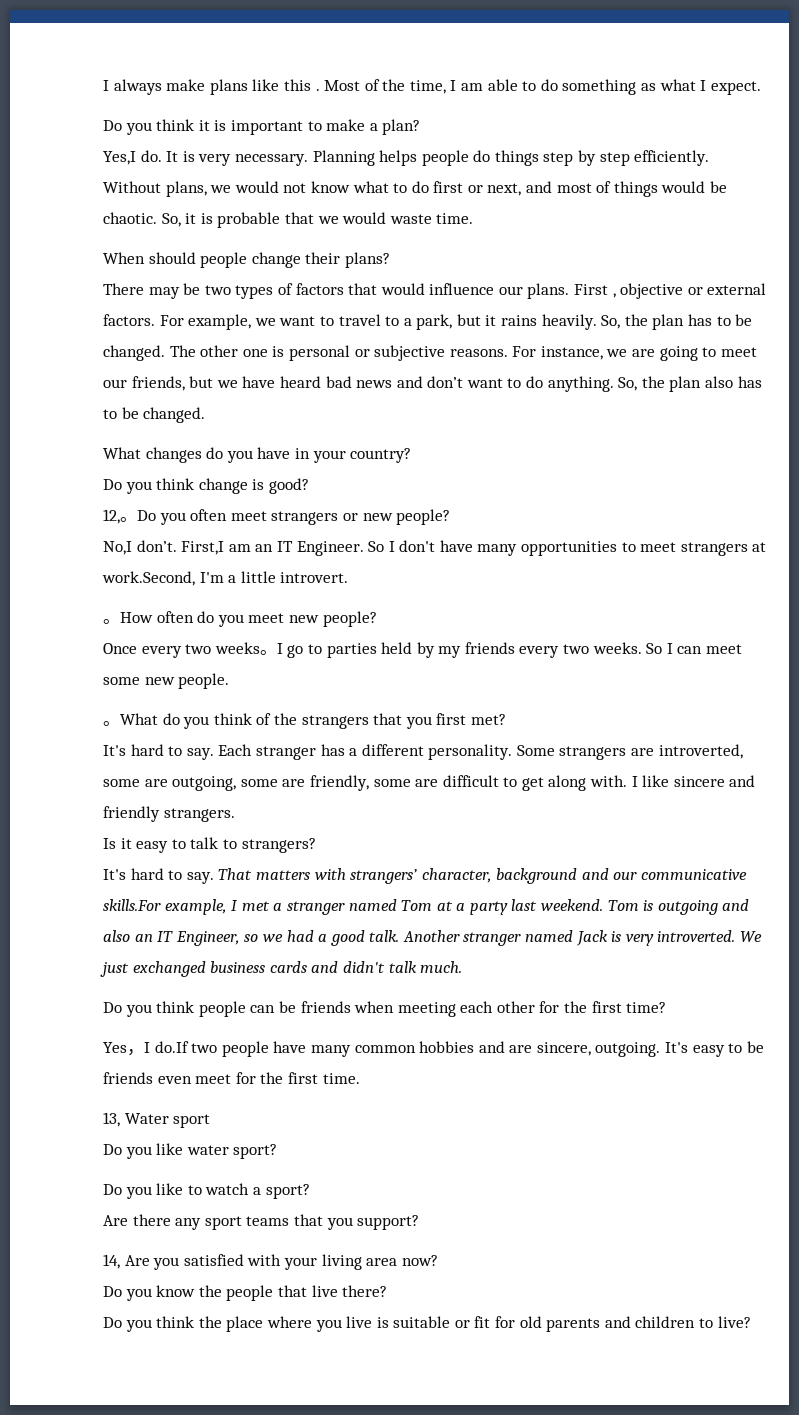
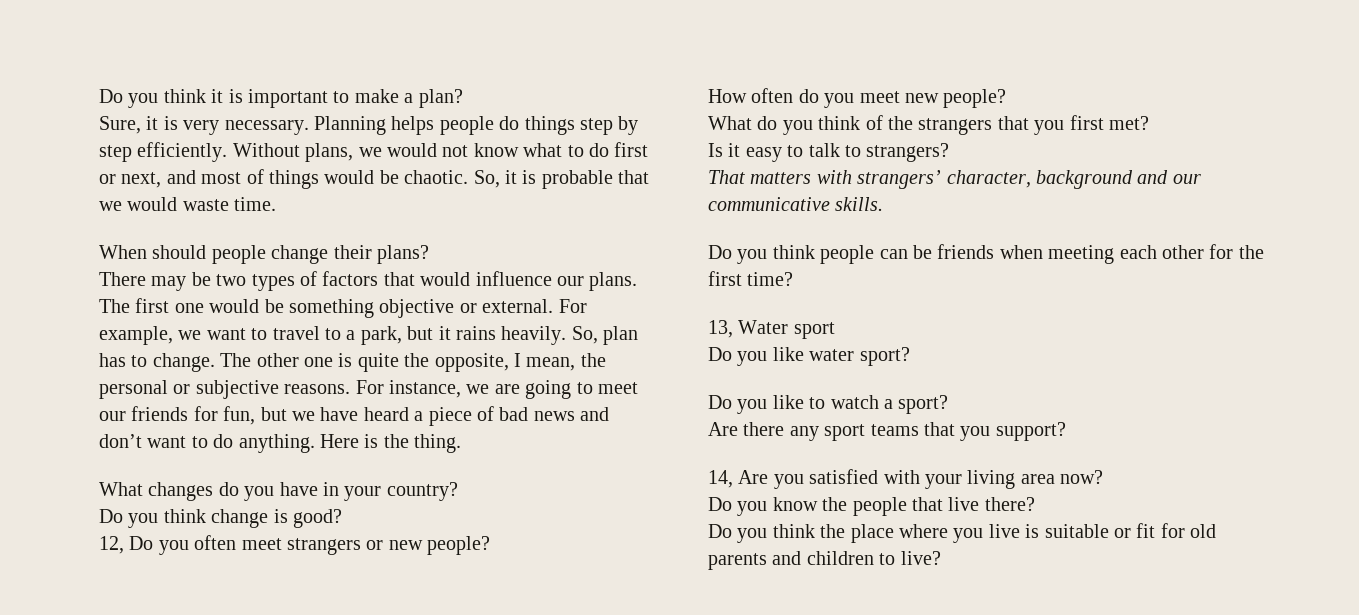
- I always make plans like this . Most of the time, I am able to do something as what I expect.
- Yes,I do. It is very necessary.
+ Sure, it is very necessary.
- First , objective or external factors.
+ The first one would be something objective or external.
- So, the plan has to be changed.
+ So, plan has to change.
- The other one is personal or subjective reasons.
+ The other one is quite the opposite, I mean, the personal or subjective reasons.
- For instance, we are going to meet our friends, but we have heard bad news and don’t want to do anything.
+ For instance, we are going to meet our friends for fun, but we have heard a piece of bad news and don’t want to do anything.
- So, the plan also has to be changed.
+ Here is the thing.
- 12,。Do you often meet strangers or new people?
+ 12, Do you often meet strangers or new people?
- No,I don’t. First,I am an IT Engineer. So I don't have many opportunities to meet strangers at work.Second, I'm a little introvert.
- 。
- Once every two weeks。I go to parties held by my friends every two weeks. So I can meet some new people.
- 。
- It's hard to say. Each stranger has a different personality. Some strangers are introverted, some are outgoing, some are friendly, some are difficult to get along with. I like sincere and friendly strangers.
  Is it easy to talk to strangers?
- It's hard to say. That matters with strangers’ character, background and our communicative skills.For example, I met a stranger named Tom at a party last weekend. Tom is outgoing and also an IT Engineer, so we had a good talk. Another stranger named Jack is very introverted. We just exchanged business cards and didn't talk much.
+ That matters with strangers’ character, background and our communicative skills.
- Yes，I do.If two people have many common hobbies and are sincere, outgoing. It's easy to be friends even meet for the first time.

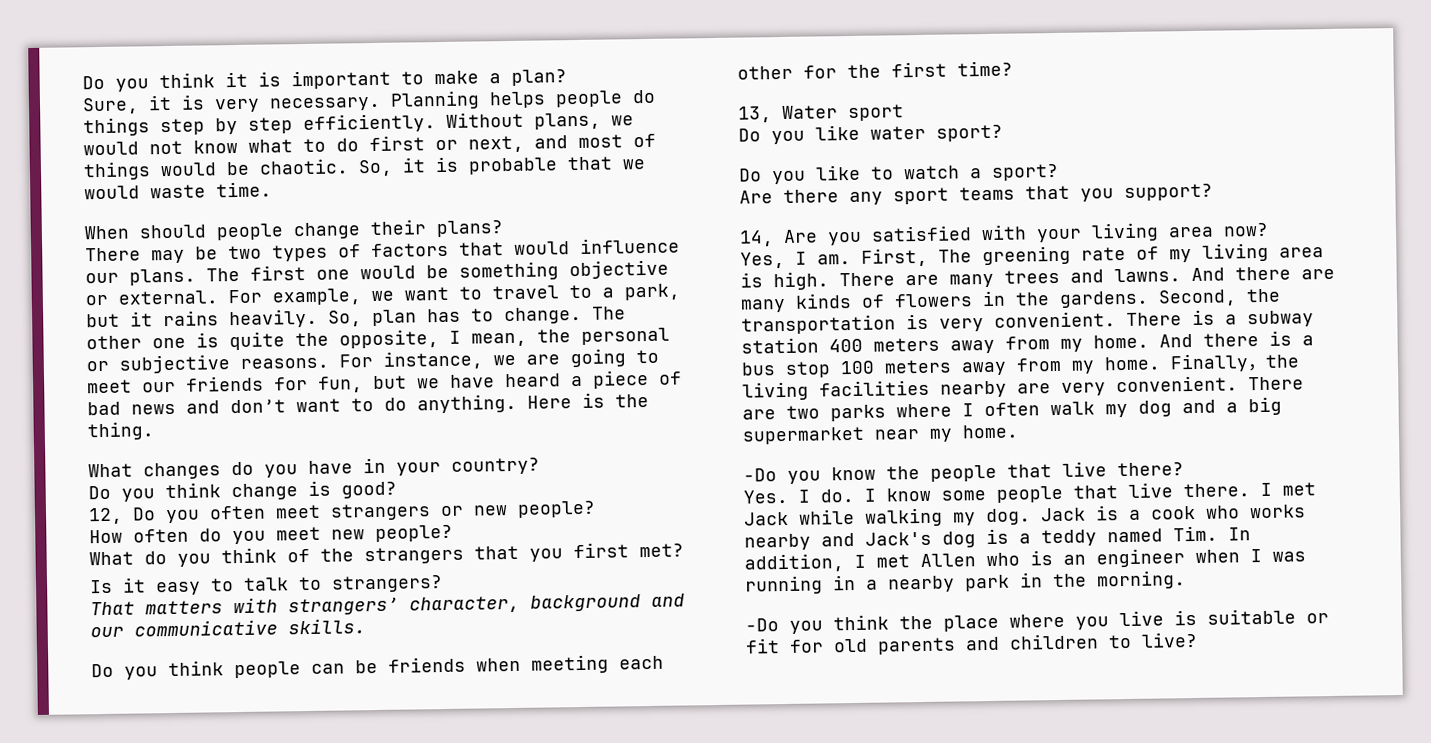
- Do you know the people that live there?
+ Yes, I am. First, The greening rate of my living area is high. There are many trees and lawns. And there are many kinds of flowers in the gardens. Second, the transportation is very convenient. There is a subway station 400 meters away from my home. And there is a bus stop 100 meters away from my home. Finally，the living facilities nearby are very convenient. There are two parks where I often walk my dog and a big supermarket near my home.
+ -Do you know the people that live there?
- Do you think the place where you live is suitable or fit for old parents and children to live?
+ Yes. I do. I know some people that live there. I met Jack while walking my dog. Jack is a cook who works nearby and Jack's dog is a teddy named Tim. In addition, I met Allen who is an engineer when I was running in a nearby park in the morning.
+ -Do you think the place where you live is suitable or fit for old parents and children to live?

